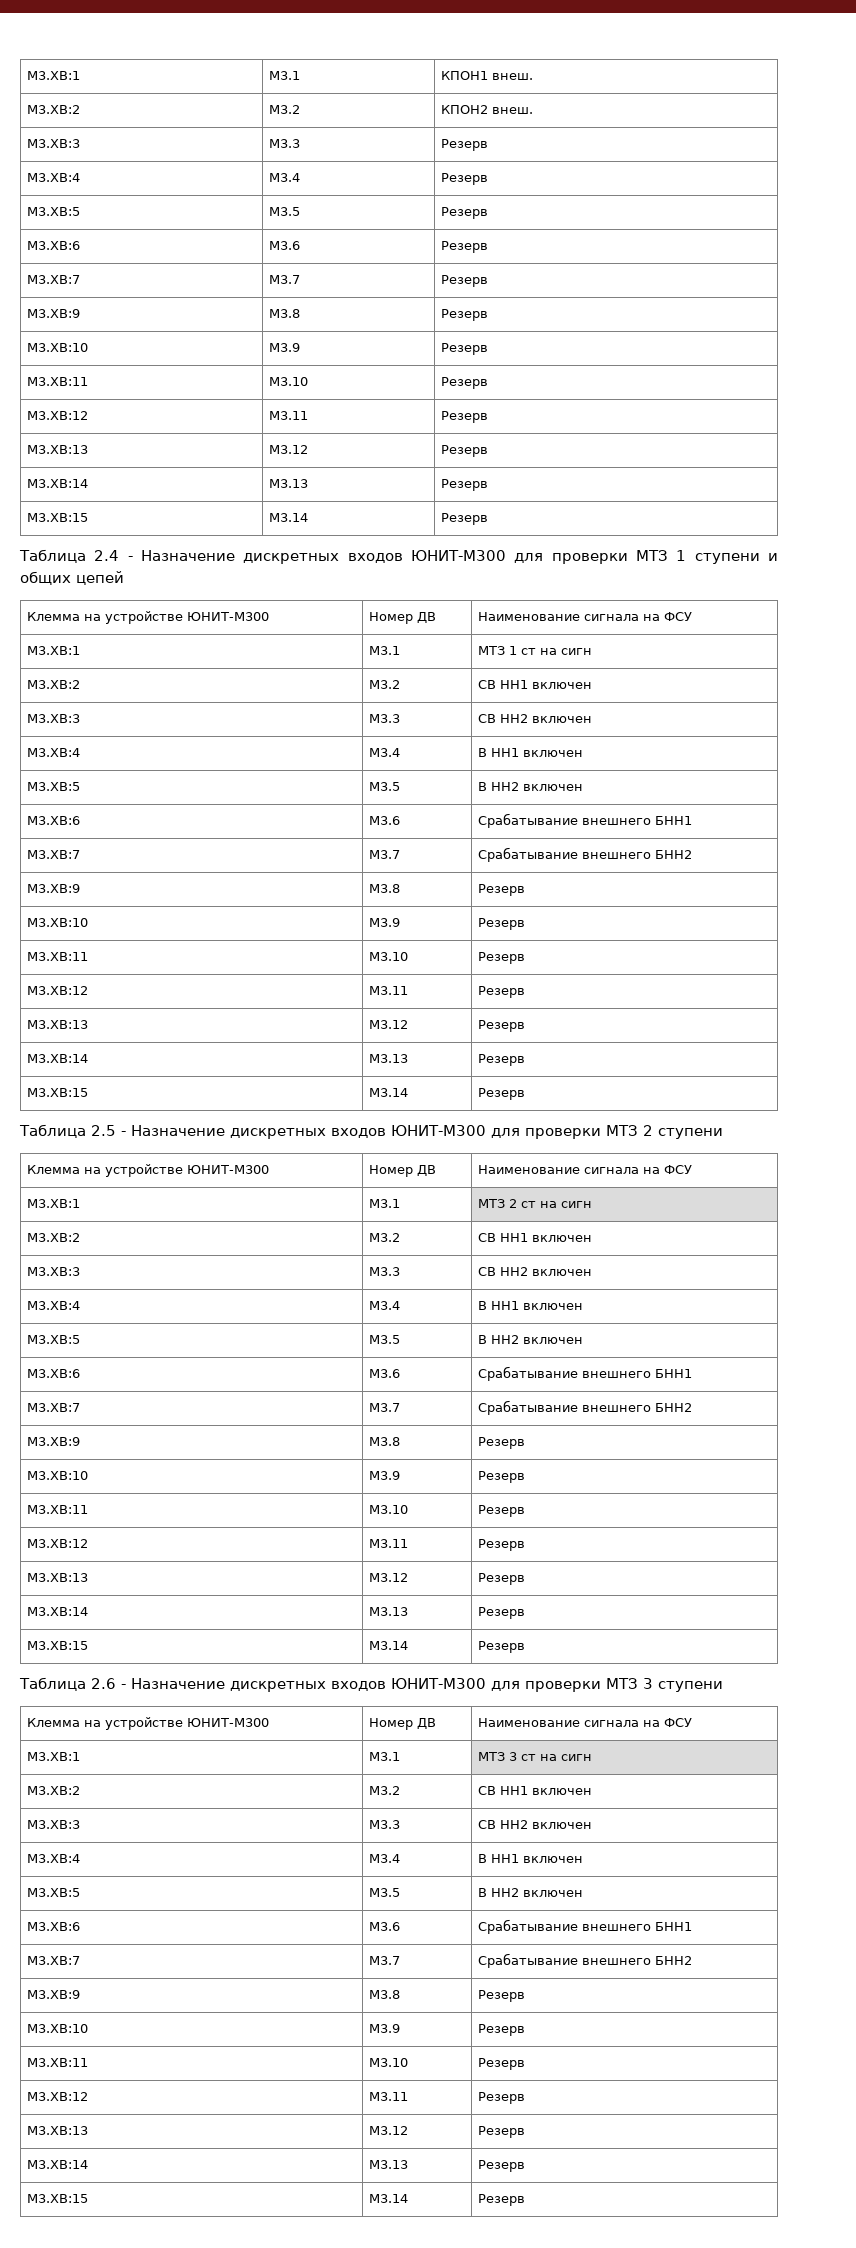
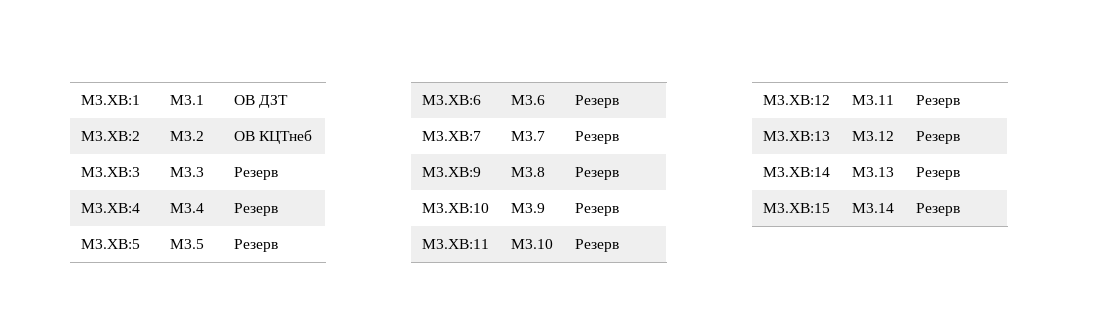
- М3.XB:1 | М3.1 | КПОН1 внеш.
- М3.XB:2 | М3.2 | КПОН2 внеш.
+ М3.XB:1 | М3.1 | ОВ ДЗТ
+ М3.XB:2 | М3.2 | ОВ КЦТнеб
- Таблица 2.4 - Назначение дискретных входов ЮНИТ-М300 для проверки МТЗ 1 ступени и общих цепей
- Клемма на устройстве ЮНИТ-М300 | Номер ДВ | Наименование сигнала на ФСУ
- М3.XB:1 | М3.1 | МТЗ 1 ст на сигн
- М3.XB:2 | М3.2 | СВ НН1 включен
- М3.XB:3 | М3.3 | СВ НН2 включен
- М3.XB:4 | М3.4 | В НН1 включен
- М3.XB:5 | М3.5 | В НН2 включен
- М3.XB:6 | М3.6 | Срабатывание внешнего БНН1
- М3.XB:7 | М3.7 | Срабатывание внешнего БНН2
- М3.XB:9 | М3.8 | Резерв
- М3.XB:10 | М3.9 | Резерв
- М3.XB:11 | М3.10 | Резерв
- М3.XB:12 | М3.11 | Резерв
- М3.XB:13 | М3.12 | Резерв
- М3.XB:14 | М3.13 | Резерв
- М3.XB:15 | М3.14 | Резерв
- Таблица 2.5 - Назначение дискретных входов ЮНИТ-М300 для проверки МТЗ 2 ступени
- Клемма на устройстве ЮНИТ-М300 | Номер ДВ | Наименование сигнала на ФСУ
- М3.XB:1 | М3.1 | МТЗ 2 ст на сигн
- М3.XB:2 | М3.2 | СВ НН1 включен
- М3.XB:3 | М3.3 | СВ НН2 включен
- М3.XB:4 | М3.4 | В НН1 включен
- М3.XB:5 | М3.5 | В НН2 включен
- М3.XB:6 | М3.6 | Срабатывание внешнего БНН1
- М3.XB:7 | М3.7 | Срабатывание внешнего БНН2
- М3.XB:9 | М3.8 | Резерв
- М3.XB:10 | М3.9 | Резерв
- М3.XB:11 | М3.10 | Резерв
- М3.XB:12 | М3.11 | Резерв
- М3.XB:13 | М3.12 | Резерв
- М3.XB:14 | М3.13 | Резерв
- М3.XB:15 | М3.14 | Резерв
- Таблица 2.6 - Назначение дискретных входов ЮНИТ-М300 для проверки МТЗ 3 ступени
- Клемма на устройстве ЮНИТ-М300 | Номер ДВ | Наименование сигнала на ФСУ
- М3.XB:1 | М3.1 | МТЗ 3 ст на сигн
- М3.XB:2 | М3.2 | СВ НН1 включен
- М3.XB:3 | М3.3 | СВ НН2 включен
- М3.XB:4 | М3.4 | В НН1 включен
- М3.XB:5 | М3.5 | В НН2 включен
- М3.XB:6 | М3.6 | Срабатывание внешнего БНН1
- М3.XB:7 | М3.7 | Срабатывание внешнего БНН2
- М3.XB:9 | М3.8 | Резерв
- М3.XB:10 | М3.9 | Резерв
- М3.XB:11 | М3.10 | Резерв
- М3.XB:12 | М3.11 | Резерв
- М3.XB:13 | М3.12 | Резерв
- М3.XB:14 | М3.13 | Резерв
- М3.XB:15 | М3.14 | Резерв

